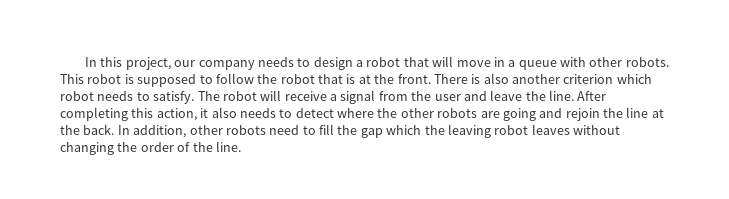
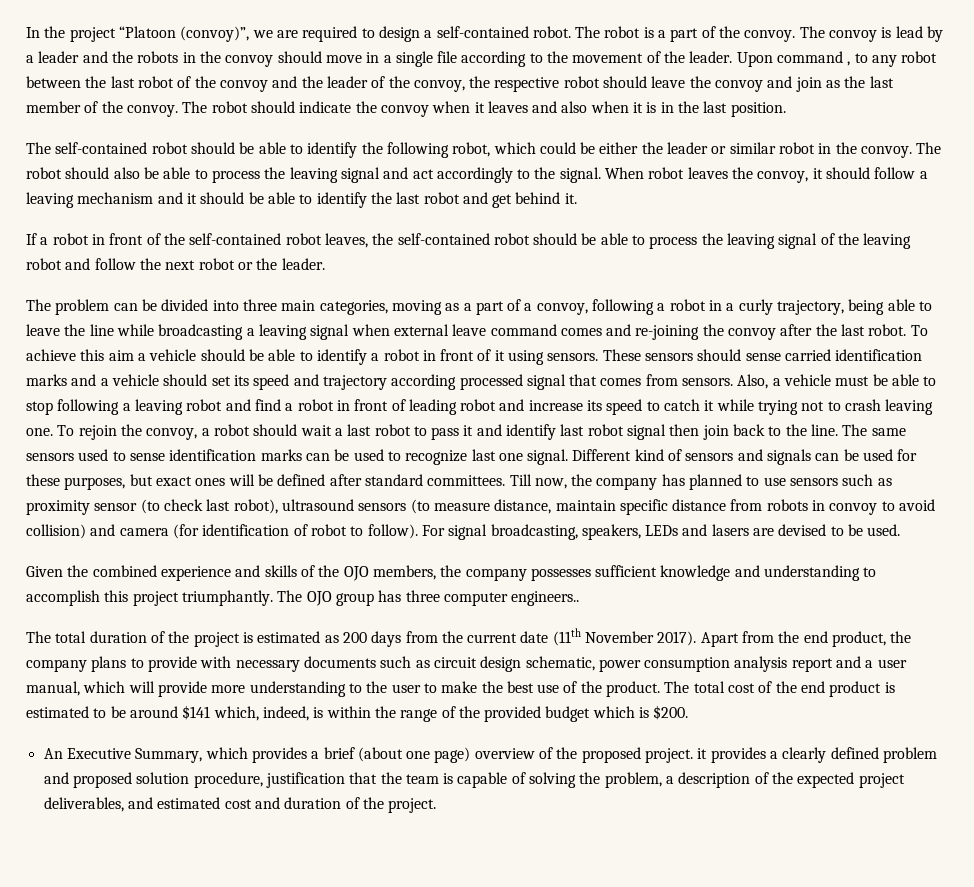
- In this project, our company needs to design a robot that will move in a queue with other robots. This robot is supposed to follow the robot that is at the front. There is also another criterion which robot needs to satisfy. The robot will receive a signal from the user and leave the line. After completing this action, it also needs to detect where the other robots are going and rejoin the line at the back. In addition, other robots need to fill the gap which the leaving robot leaves without changing the order of the line.
+ In the project “Platoon (convoy)”, we are required to design a self-contained robot. The robot is a part of the convoy. The convoy is lead by a leader and the robots in the convoy should move in a single file according to the movement of the leader. Upon command , to any robot between the last robot of the convoy and the leader of the convoy, the respective robot should leave the convoy and join as the last member of the convoy. The robot should indicate the convoy when it leaves and also when it is in the last position.
+ The self-contained robot should be able to identify the following robot, which could be either the leader or similar robot in the convoy. The robot should also be able to process the leaving signal and act accordingly to the signal. When robot leaves the convoy, it should follow a leaving mechanism and it should be able to identify the last robot and get behind it.
+ If a robot in front of the self-contained robot leaves, the self-contained robot should be able to process the leaving signal of the leaving robot and follow the next robot or the leader.
+ The problem can be divided into three main categories, moving as a part of a convoy, following a robot in a curly trajectory, being able to leave the line while broadcasting a leaving signal when external leave command comes and re-joining the convoy after the last robot. To achieve this aim a vehicle should be able to identify a robot in front of it using sensors. These sensors should sense carried identification marks and a vehicle should set its speed and trajectory according processed signal that comes from sensors. Also, a vehicle must be able to stop following a leaving robot and find a robot in front of leading robot and increase its speed to catch it while trying not to crash leaving one. To rejoin the convoy, a robot should wait a last robot to pass it and identify last robot signal then join back to the line. The same sensors used to sense identification marks can be used to recognize last one signal. Different kind of sensors and signals can be used for these purposes, but exact ones will be defined after standard committees. Till now, the company has planned to use sensors such as proximity sensor (to check last robot), ultrasound sensors (to measure distance, maintain specific distance from robots in convoy to avoid collision) and camera (for identification of robot to follow). For signal broadcasting, speakers, LEDs and lasers are devised to be used.
+ Given the combined experience and skills of the OJO members, the company possesses sufficient knowledge and understanding to accomplish this project triumphantly. The OJO group has three computer engineers..
+ The total duration of the project is estimated as 200 days from the current date (11th November 2017). Apart from the end product, the company plans to provide with necessary documents such as circuit design schematic, power consumption analysis report and a user manual, which will provide more understanding to the user to make the best use of the product. The total cost of the end product is estimated to be around $141 which, indeed, is within the range of the provided budget which is $200.
+ An Executive Summary, which provides a brief (about one page) overview of the proposed project. it provides a clearly defined problem and proposed solution procedure, justification that the team is capable of solving the problem, a description of the expected project deliverables, and estimated cost and duration of the project.

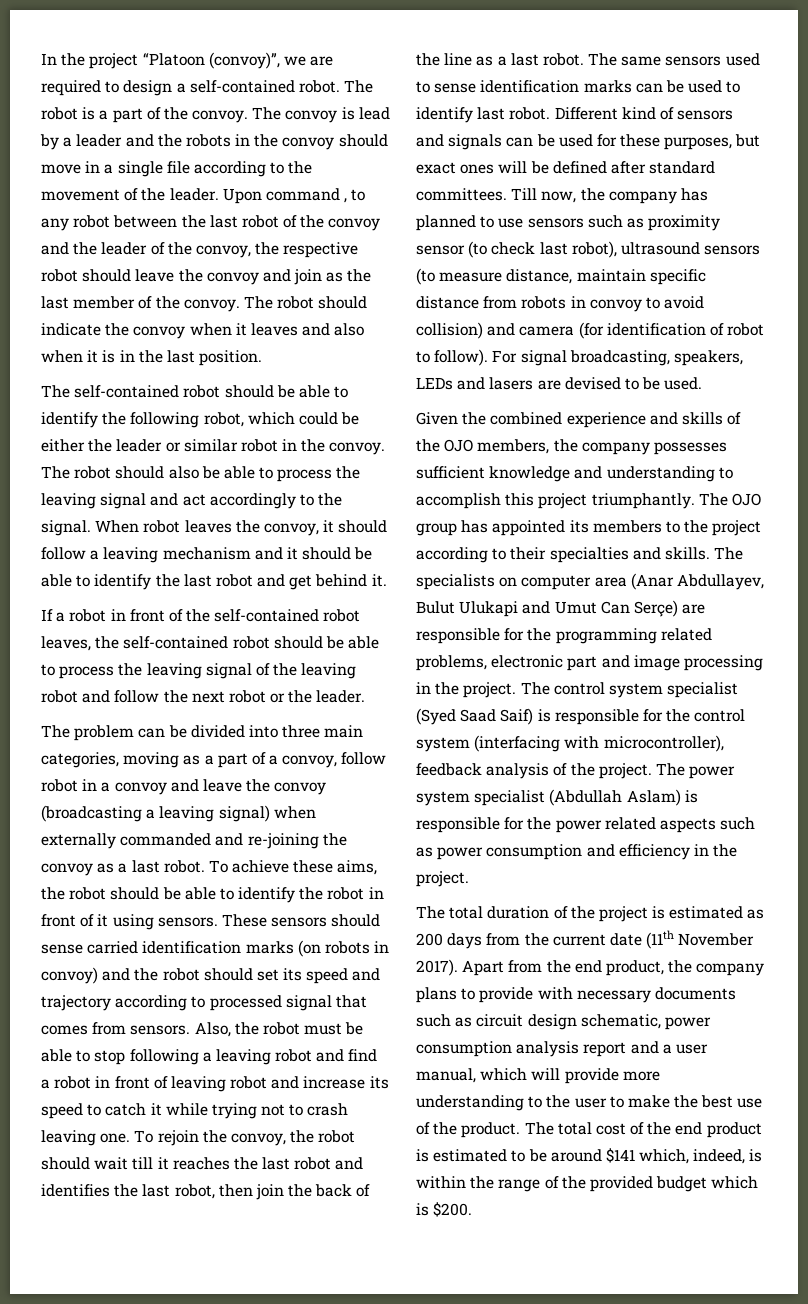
- The problem can be divided into three main categories, moving as a part of a convoy, following a robot in a curly trajectory, being able to leave the line while broadcasting a leaving signal when external leave command comes and re-joining the convoy after the last robot.
+ The problem can be divided into three main categories, moving as a part of a convoy, follow robot in a convoy and leave the convoy (broadcasting a leaving signal) when externally commanded and re-joining the convoy as a last robot.
- To achieve this aim a vehicle should be able to identify a robot in front of it using sensors.
+ To achieve these aims, the robot should be able to identify the robot in front of it using sensors.
- These sensors should sense carried identification marks and a vehicle should set its speed and trajectory according processed signal that comes from sensors.
+ These sensors should sense carried identification marks (on robots in convoy) and the robot should set its speed and trajectory according to processed signal that comes from sensors.
- Also, a vehicle must be able to stop following a leaving robot and find a robot in front of leading robot and increase its speed to catch it while trying not to crash leaving one.
+ Also, the robot must be able to stop following a leaving robot and find a robot in front of leaving robot and increase its speed to catch it while trying not to crash leaving one.
- To rejoin the convoy, a robot should wait a last robot to pass it and identify last robot signal then join back to the line.
+ To rejoin the convoy, the robot should wait till it reaches the last robot and identifies the last robot, then join the back of the line as a last robot.
- The same sensors used to sense identification marks can be used to recognize last one signal.
+ The same sensors used to sense identification marks can be used to identify last robot.
- The OJO group has three computer engineers..
+ The OJO group has appointed its members to the project according to their specialties and skills. The specialists on computer area (Anar Abdullayev, Bulut Ulukapi and Umut Can Serçe) are responsible for the programming related problems, electronic part and image processing in the project. The control system specialist (Syed Saad Saif) is responsible for the control system (interfacing with microcontroller), feedback analysis of the project. The power system specialist (Abdullah Aslam) is responsible for the power related aspects such as power consumption and efficiency in the project.
- An Executive Summary, which provides a brief (about one page) overview of the proposed project. it provides a clearly defined problem and proposed solution procedure, justification that the team is capable of solving the problem, a description of the expected project deliverables, and estimated cost and duration of the project.

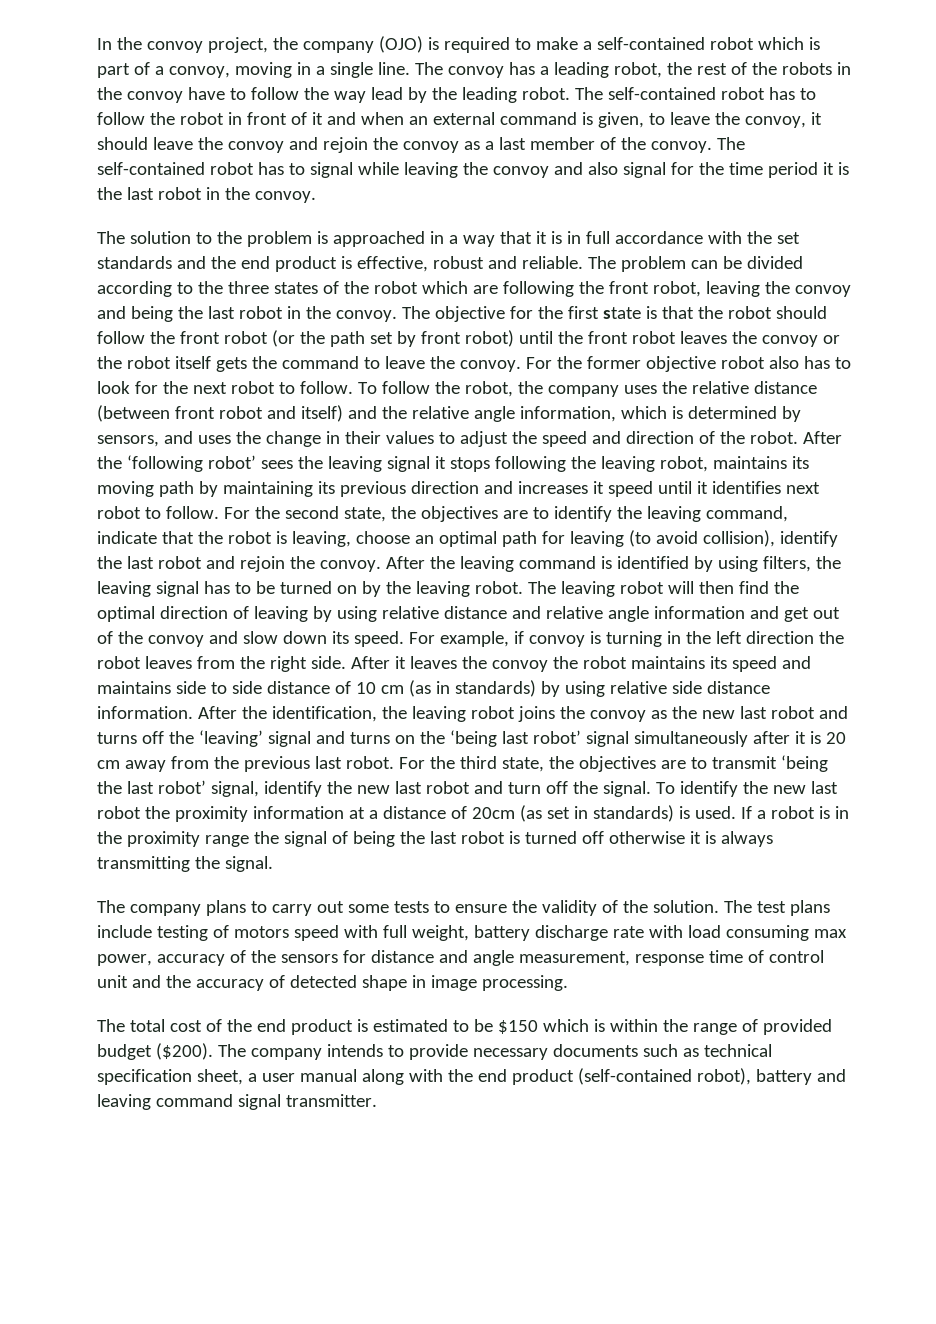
- In the project “Platoon (convoy)”, we are required to design a self-contained robot. The robot is a part of the convoy. The convoy is lead by a leader and the robots in the convoy should move in a single file according to the movement of the leader. Upon command , to any robot between the last robot of the convoy and the leader of the convoy, the respective robot should leave the convoy and join as the last member of the convoy.
+ In the convoy project, the company (OJO) is required to make a self-contained robot which is part of a convoy, moving in a single line. The convoy has a leading robot, the rest of the robots in the convoy have to follow the way lead by the leading robot. The self-contained robot has to follow the robot in front of it and when an external command is given, to leave the convoy, it should leave the convoy and rejoin the convoy as a last member of the convoy.
- The robot should indicate the convoy when it leaves and also when it is in the last position.
- The self-contained robot should be able to identify the following robot, which could be either the leader or similar robot in the convoy.
+ The self-contained robot has to signal while leaving the convoy and also signal for the time period it is the last robot in the convoy.
+ The solution to the problem is approached in a way that it is in full accordance with the set standards and the end product is effective, robust and reliable. The problem can be divided according to the three states of the robot which are following the front robot, leaving the convoy and being the last robot in the convoy.
- The robot should also be able to process the leaving signal and act accordingly to the signal. When robot leaves the convoy, it should follow a leaving mechanism and it should be able to identify the last robot and get behind it.
- If a robot in front of the self-contained robot leaves, the self-contained robot should be able to process the leaving signal of the leaving robot and follow the next robot or the leader.
- The problem can be divided into three main categories, moving as a part of a convoy, follow robot in a convoy and leave the convoy (broadcasting a leaving signal) when externally commanded and re-joining the convoy as a last robot. To achieve these aims, the robot should be able to identify the robot in front of it using sensors. These sensors should sense carried identification marks (on robots in convoy) and the robot should set its speed and trajectory according to processed signal that comes from sensors. Also, the robot must be able to stop following a leaving robot and find a robot in front of leaving robot and increase its speed to catch it while trying not to crash leaving one. To rejoin the convoy, the robot should wait till it reaches the last robot and identifies the last robot, then join the back of the line as a last robot. The same sensors used to sense identification marks can be used to identify last robot. Different kind of sensors and signals can be used for these purposes, but exact ones will be defined after standard committees. Till now, the company has planned to use sensors such as proximity sensor (to check last robot), ultrasound sensors (to measure distance, maintain specific distance from robots in convoy to avoid collision) and camera (for identification of robot to follow). For signal broadcasting, speakers, LEDs and lasers are devised to be used.
- Given the combined experience and skills of the OJO members, the company possesses sufficient knowledge and understanding to accomplish this project triumphantly. The OJO group has appointed its members to the project according to their specialties and skills. The specialists on computer area (Anar Abdullayev, Bulut Ulukapi and Umut Can Serçe) are responsible for the programming related problems, electronic part and image processing in the project. The control system specialist (Syed Saad Saif) is responsible for the control system (interfacing with microcontroller), feedback analysis of the project. The power system specialist (Abdullah Aslam) is responsible for the power related aspects such as power consumption and efficiency in the project.
- The total duration of the project is estimated as 200 days from the current date (11th November 2017). Apart from the end product, the company plans to provide with necessary documents such as circuit design schematic, power consumption analysis report and a user manual, which will provide more understanding to the user to make the best use of the product. The total cost of the end product is estimated to be around $141 which, indeed, is within the range of the provided budget which is $200.
+ The objective for the first state is that the robot should follow the front robot (or the path set by front robot) until the front robot leaves the convoy or the robot itself gets the command to leave the convoy. For the former objective robot also has to look for the next robot to follow. To follow the robot, the company uses the relative distance (between front robot and itself) and the relative angle information, which is determined by sensors, and uses the change in their values to adjust the speed and direction of the robot. After the ‘following robot’ sees the leaving signal it stops following the leaving robot, maintains its moving path by maintaining its previous direction and increases it speed until it identifies next robot to follow. For the second state, the objectives are to identify the leaving command, indicate that the robot is leaving, choose an optimal path for leaving (to avoid collision), identify the last robot and rejoin the convoy. After the leaving command is identified by using filters, the leaving signal has to be turned on by the leaving robot. The leaving robot will then find the optimal direction of leaving by using relative distance and relative angle information and get out of the convoy and slow down its speed. For example, if convoy is turning in the left direction the robot leaves from the right side. After it leaves the convoy the robot maintains its speed and maintains side to side distance of 10 cm (as in standards) by using relative side distance information. After the identification, the leaving robot joins the convoy as the new last robot and turns off the ‘leaving’ signal and turns on the ‘being last robot’ signal simultaneously after it is 20 cm away from the previous last robot. For the third state, the objectives are to transmit ‘being the last robot’ signal, identify the new last robot and turn off the signal. To identify the new last robot the proximity information at a distance of 20cm (as set in standards) is used. If a robot is in the proximity range the signal of being the last robot is turned off otherwise it is always transmitting the signal.
+ The company plans to carry out some tests to ensure the validity of the solution. The test plans include testing of motors speed with full weight, battery discharge rate with load consuming max power, accuracy of the sensors for distance and angle measurement, response time of control unit and the accuracy of detected shape in image processing.
+ The total cost of the end product is estimated to be $150 which is within the range of provided budget ($200). The company intends to provide necessary documents such as technical specification sheet, a user manual along with the end product (self-contained robot), battery and leaving command signal transmitter.

